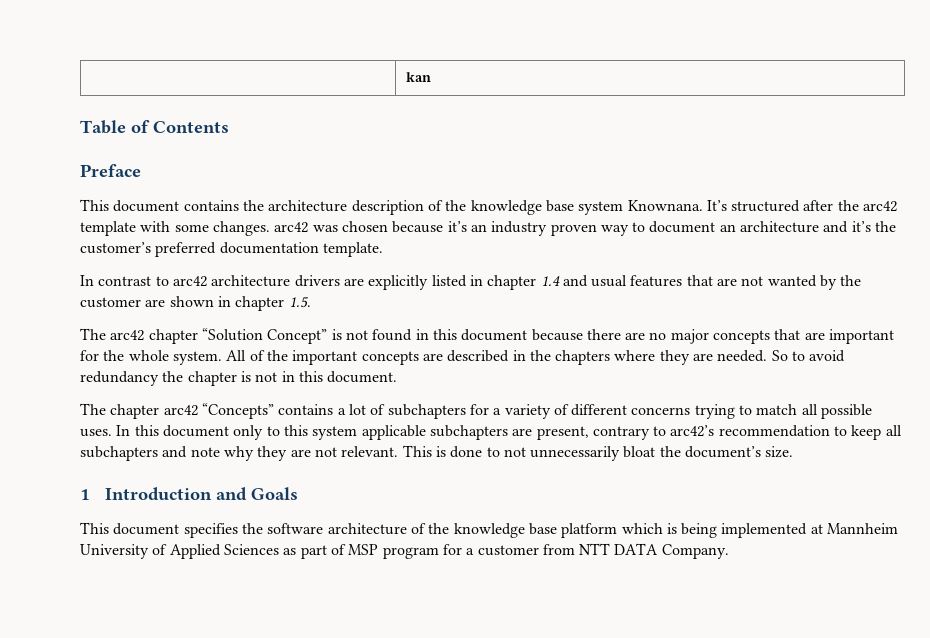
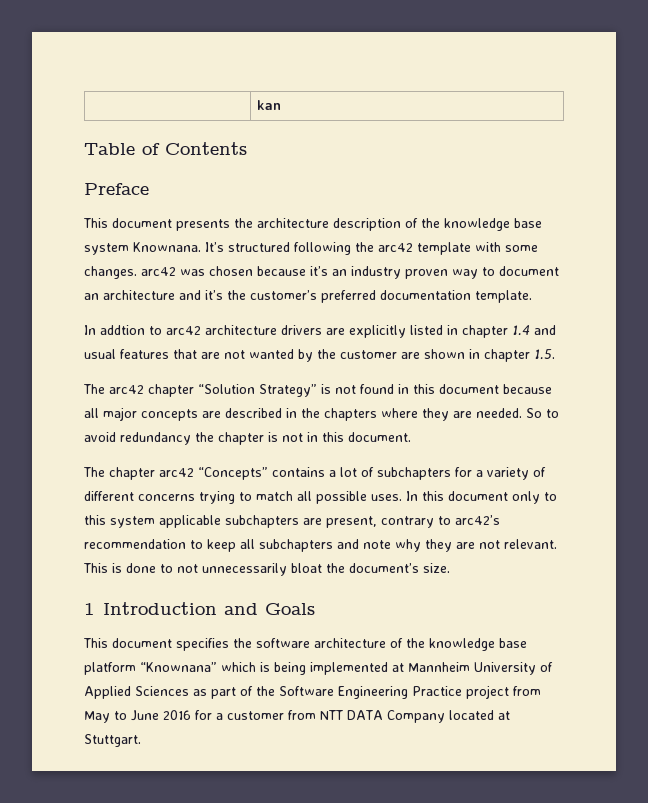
- This document contains the architecture description of the knowledge base system Knownana.
+ This document presents the architecture description of the knowledge base system Knownana.
- It’s structured after the arc42 template with some changes. arc42 was chosen because it’s an industry proven way to document an architecture and it’s the customer’s preferred documentation template.
+ It’s structured following the arc42 template with some changes. arc42 was chosen because it’s an industry proven way to document an architecture and it’s the customer’s preferred documentation template.
- In contrast to arc42 architecture drivers are explicitly listed in chapter 1.4 and usual features that are not wanted by the customer are shown in chapter 1.5.
+ In addtion to arc42 architecture drivers are explicitly listed in chapter 1.4 and usual features that are not wanted by the customer are shown in chapter 1.5.
- The arc42 chapter “Solution Concept” is not found in this document because there are no major concepts that are important for the whole system. All of the important concepts are described in the chapters where they are needed.
+ The arc42 chapter “Solution Strategy” is not found in this document because all major concepts are described in the chapters where they are needed.
- This document specifies the software architecture of the knowledge base platform which is being implemented at Mannheim University of Applied Sciences as part of MSP program for a customer from NTT DATA Company.
+ This document specifies the software architecture of the knowledge base platform “Knownana” which is being implemented at Mannheim University of Applied Sciences as part of the Software Engineering Practice project from May to June 2016 for a customer from NTT DATA Company located at Stuttgart.

